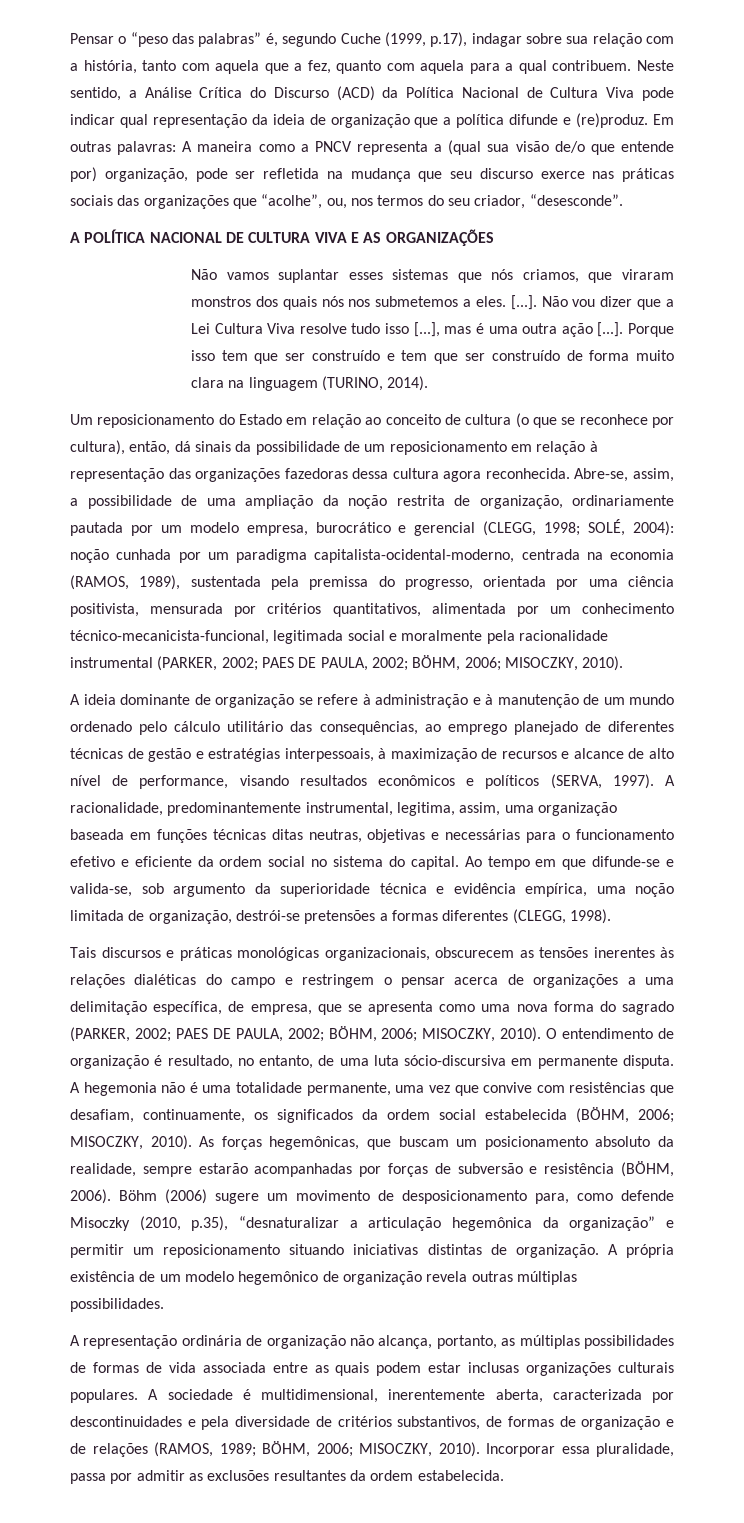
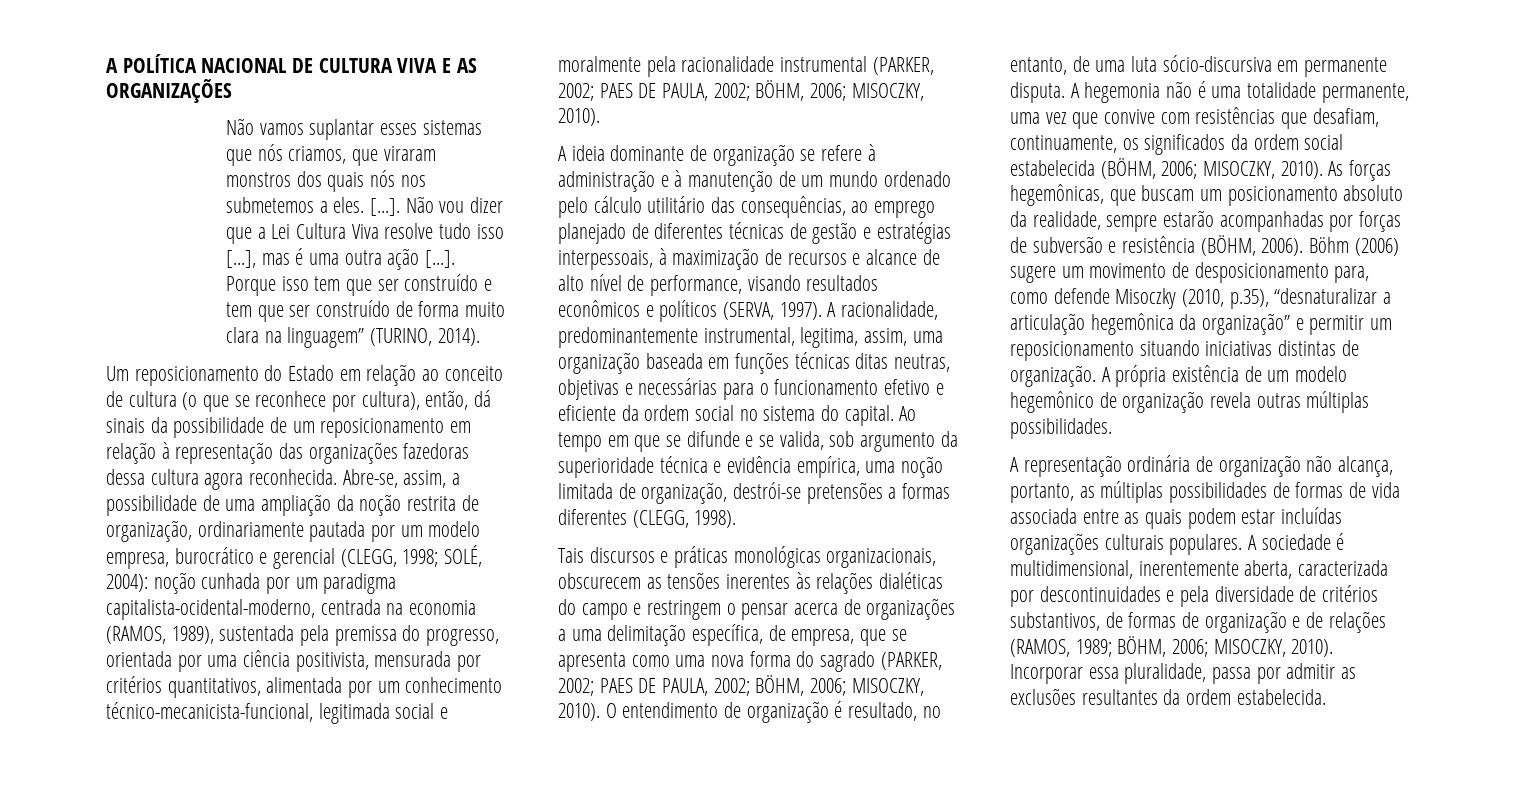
- Pensar o “peso das palabras” é, segundo Cuche (1999, p.17), indagar sobre sua relação com a história, tanto com aquela que a fez, quanto com aquela para a qual contribuem. Neste sentido, a Análise Crítica do Discurso (ACD) da Política Nacional de Cultura Viva pode indicar qual representação da ideia de organização que a política difunde e (re)produz. Em outras palavras: A maneira como a PNCV representa a (qual sua visão de/o que entende por) organização, pode ser refletida na mudança que seu discurso exerce nas práticas sociais das organizações que “acolhe”, ou, nos termos do seu criador, “desesconde”.
- [...]. Não vou dizer que a Lei Cultura Viva resolve tudo isso [...], mas é uma outra ação [...]. Porque isso tem que ser construído e tem que ser construído de forma muito clara na linguagem (TURINO, 2014).
+ [...]. Não vou dizer que a Lei Cultura Viva resolve tudo isso [...], mas é uma outra ação [...]. Porque isso tem que ser construído e tem que ser construído de forma muito clara na linguagem” (TURINO, 2014).
- Ao tempo em que difunde-se e valida-se, sob argumento da superioridade técnica e evidência empírica, uma noção limitada de organização, destrói-se pretensões a formas diferentes (CLEGG, 1998).
+ Ao tempo em que se difunde e se valida, sob argumento da superioridade técnica e evidência empírica, uma noção limitada de organização, destrói-se pretensões a formas diferentes (CLEGG, 1998).
- A representação ordinária de organização não alcança, portanto, as múltiplas possibilidades de formas de vida associada entre as quais podem estar inclusas organizações culturais populares.
+ A representação ordinária de organização não alcança, portanto, as múltiplas possibilidades de formas de vida associada entre as quais podem estar incluídas organizações culturais populares.

